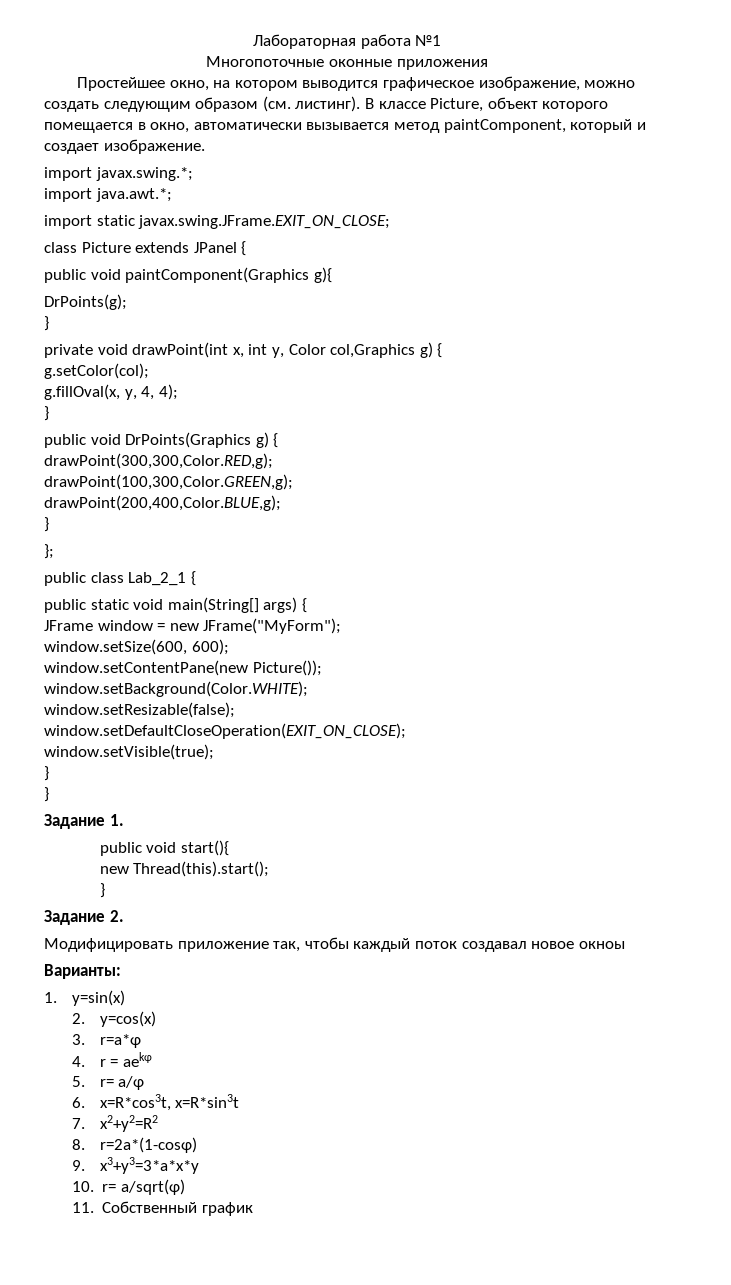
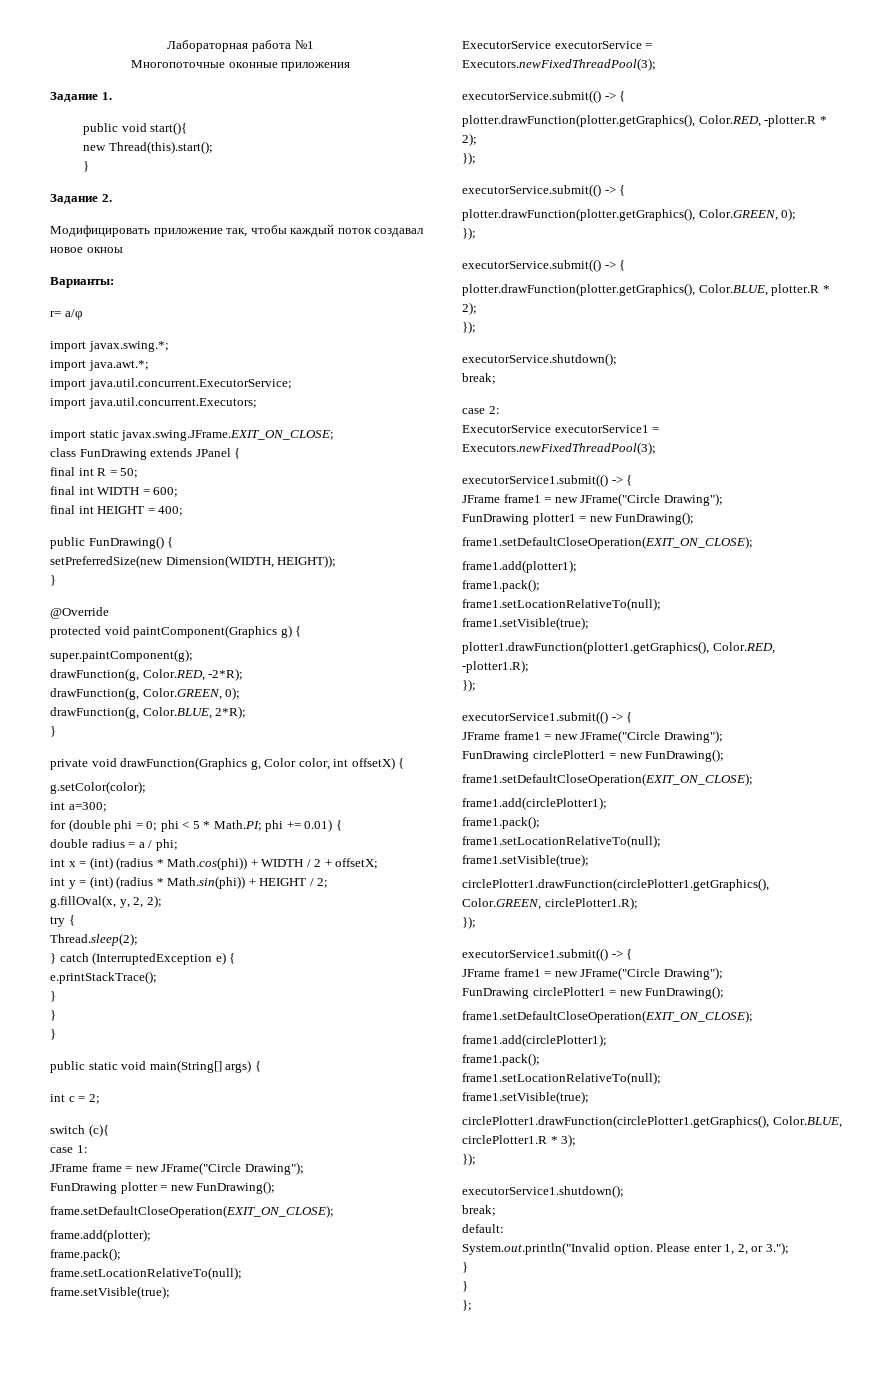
- Простейшее окно, на котором выводится графическое изображение, можно создать следующим образом (см. листинг). В классе Picture, объект которого помещается в окно, автоматически вызывается метод paintComponent, который и создает изображение.
- import javax.swing.*;
- import java.awt.*;
- import static javax.swing.JFrame.EXIT_ON_CLOSE;
- class Picture extends JPanel {
- public void paintComponent(Graphics g){
- DrPoints(g);
- }
- private void drawPoint(int x, int y, Color col,Graphics g) {
- g.setColor(col);
- g.fillOval(x, y, 4, 4);
- }
- public void DrPoints(Graphics g) {
- drawPoint(300,300,Color.RED,g);
- drawPoint(100,300,Color.GREEN,g);
- drawPoint(200,400,Color.BLUE,g);
- }
- };
- public class Lab_2_1 {
- public static void main(String[] args) {
- JFrame window = new JFrame("MyForm");
- window.setSize(600, 600);
- window.setContentPane(new Picture());
- window.setBackground(Color.WHITE);
- window.setResizable(false);
- window.setDefaultCloseOperation(EXIT_ON_CLOSE);
- window.setVisible(true);
- }
- }
- 1. y=sin(x)
- 2. y=cos(x)
- 3. r=a*φ
- 4. r = аеkφ
- 5. r= a/φ
- 6. x=R*cos3t, x=R*sin3t
- 7. x2+y2=R2
- 8. r=2a*(1-cosφ)
- 9. x3+y3=3*a*x*y
- 10. r= a/sqrt(φ)
- 11. Собственный график
+ r= a/φ
+ import javax.swing.*;
+ import java.awt.*;
+ import java.util.concurrent.ExecutorService;
+ import java.util.concurrent.Executors;
+ import static javax.swing.JFrame.EXIT_ON_CLOSE;
+ class FunDrawing extends JPanel {
+ final int R = 50;
+ final int WIDTH = 600;
+ final int HEIGHT = 400;
+ public FunDrawing() {
+ setPreferredSize(new Dimension(WIDTH, HEIGHT));
+ }
+ @Override
+ protected void paintComponent(Graphics g) {
+ super.paintComponent(g);
+ drawFunction(g, Color.RED, -2*R);
+ drawFunction(g, Color.GREEN, 0);
+ drawFunction(g, Color.BLUE, 2*R);
+ }
+ private void drawFunction(Graphics g, Color color, int offsetX) {
+ g.setColor(color);
+ int a=300;
+ for (double phi = 0; phi < 5 * Math.PI; phi += 0.01) {
+ double radius = a / phi;
+ int x = (int) (radius * Math.cos(phi)) + WIDTH / 2 + offsetX;
+ int y = (int) (radius * Math.sin(phi)) + HEIGHT / 2;
+ g.fillOval(x, y, 2, 2);
+ try {
+ Thread.sleep(2);
+ } catch (InterruptedException e) {
+ e.printStackTrace();
+ }
+ }
+ }
+ public static void main(String[] args) {
+ int c = 2;
+ switch (c){
+ case 1:
+ JFrame frame = new JFrame("Circle Drawing");
+ FunDrawing plotter = new FunDrawing();
+ frame.setDefaultCloseOperation(EXIT_ON_CLOSE);
+ frame.add(plotter);
+ frame.pack();
+ frame.setLocationRelativeTo(null);
+ frame.setVisible(true);
+ ExecutorService executorService = Executors.newFixedThreadPool(3);
+ executorService.submit(() -> {
+ plotter.drawFunction(plotter.getGraphics(), Color.RED, -plotter.R * 2);
+ });
+ executorService.submit(() -> {
+ plotter.drawFunction(plotter.getGraphics(), Color.GREEN, 0);
+ });
+ executorService.submit(() -> {
+ plotter.drawFunction(plotter.getGraphics(), Color.BLUE, plotter.R * 2);
+ });
+ executorService.shutdown();
+ break;
+ case 2:
+ ExecutorService executorService1 = Executors.newFixedThreadPool(3);
+ executorService1.submit(() -> {
+ JFrame frame1 = new JFrame("Circle Drawing");
+ FunDrawing plotter1 = new FunDrawing();
+ frame1.setDefaultCloseOperation(EXIT_ON_CLOSE);
+ frame1.add(plotter1);
+ frame1.pack();
+ frame1.setLocationRelativeTo(null);
+ frame1.setVisible(true);
+ plotter1.drawFunction(plotter1.getGraphics(), Color.RED, -plotter1.R);
+ });
+ executorService1.submit(() -> {
+ JFrame frame1 = new JFrame("Circle Drawing");
+ FunDrawing circlePlotter1 = new FunDrawing();
+ frame1.setDefaultCloseOperation(EXIT_ON_CLOSE);
+ frame1.add(circlePlotter1);
+ frame1.pack();
+ frame1.setLocationRelativeTo(null);
+ frame1.setVisible(true);
+ circlePlotter1.drawFunction(circlePlotter1.getGraphics(), Color.GREEN, circlePlotter1.R);
+ });
+ executorService1.submit(() -> {
+ JFrame frame1 = new JFrame("Circle Drawing");
+ FunDrawing circlePlotter1 = new FunDrawing();
+ frame1.setDefaultCloseOperation(EXIT_ON_CLOSE);
+ frame1.add(circlePlotter1);
+ frame1.pack();
+ frame1.setLocationRelativeTo(null);
+ frame1.setVisible(true);
+ circlePlotter1.drawFunction(circlePlotter1.getGraphics(), Color.BLUE, circlePlotter1.R * 3);
+ });
+ executorService1.shutdown();
+ break;
+ default:
+ System.out.println("Invalid option. Please enter 1, 2, or 3.");
+ }
+ }
+ };

